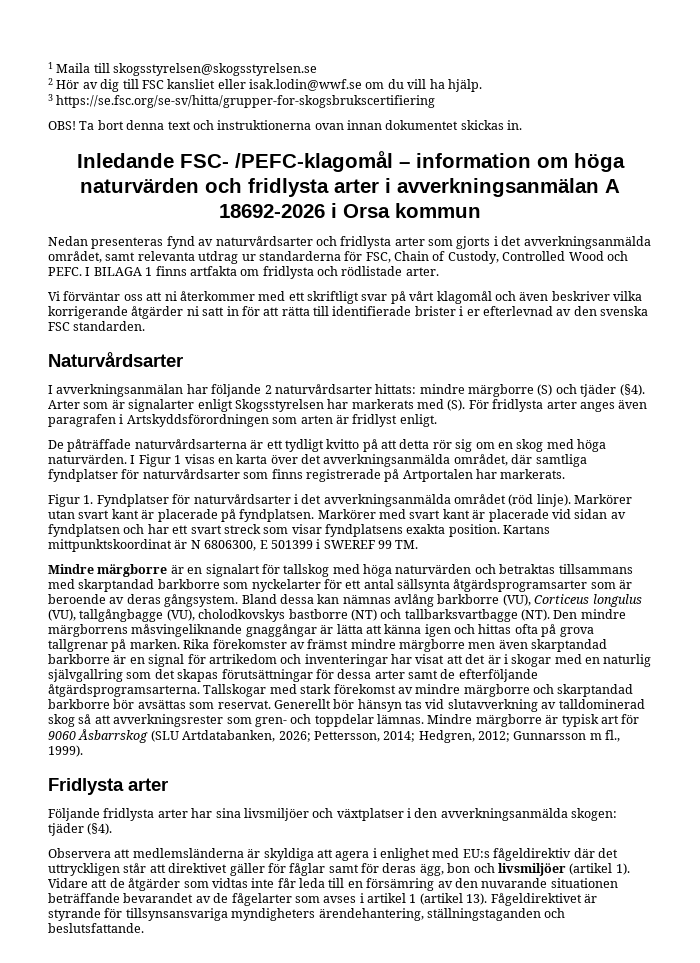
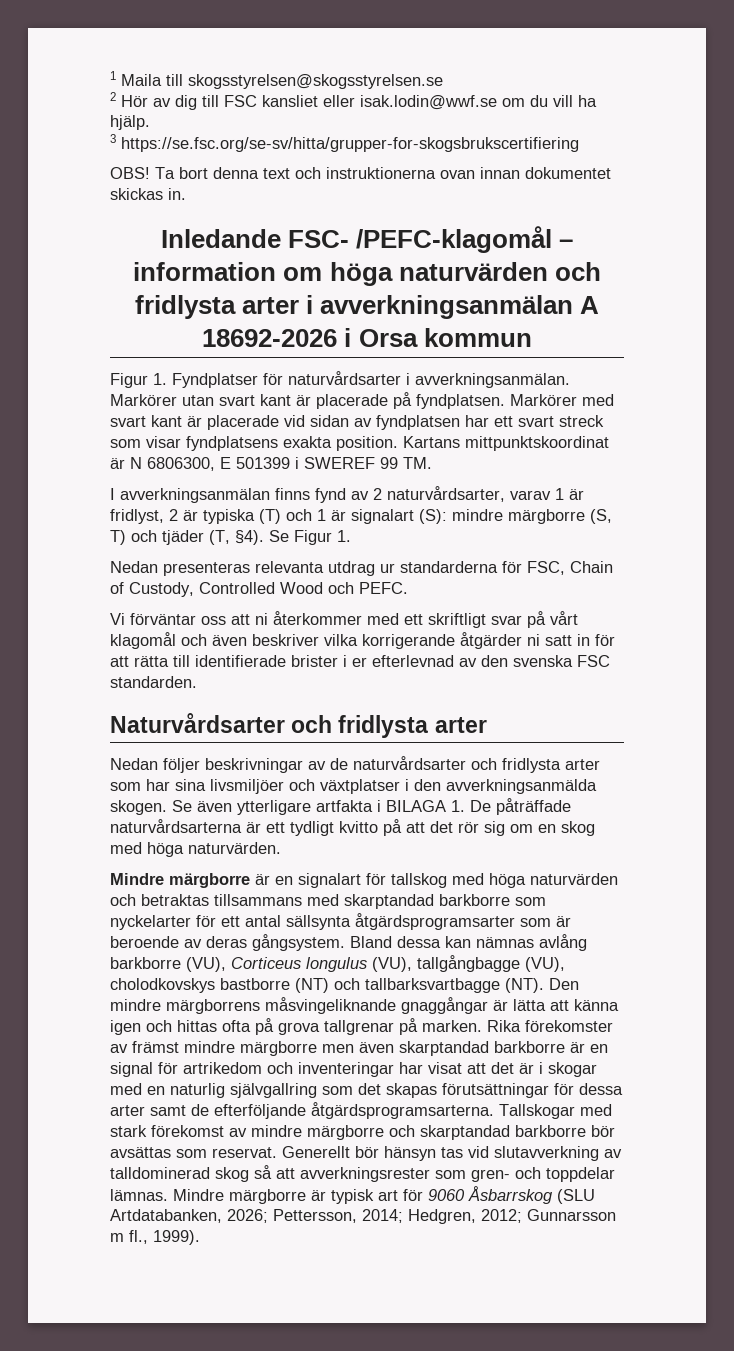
- Nedan presenteras fynd av naturvårdsarter och fridlysta arter som gjorts i det avverkningsanmälda området, samt relevanta utdrag ur standarderna för FSC, Chain of Custody, Controlled Wood och PEFC. I BILAGA 1 finns artfakta om fridlysta och rödlistade arter.
+ Figur 1. Fyndplatser för naturvårdsarter i avverkningsanmälan. Markörer utan svart kant är placerade på fyndplatsen. Markörer med svart kant är placerade vid sidan av fyndplatsen har ett svart streck som visar fyndplatsens exakta position. Kartans mittpunktskoordinat är N 6806300, E 501399 i SWEREF 99 TM.
+ I avverkningsanmälan finns fynd av 2 naturvårdsarter, varav 1 är fridlyst, 2 är typiska (T) och 1 är signalart (S): mindre märgborre (S, T) och tjäder (T, §4). Se Figur 1.
+ Nedan presenteras relevanta utdrag ur standarderna för FSC, Chain of Custody, Controlled Wood och PEFC.
- Naturvårdsarter
- I avverkningsanmälan har följande 2 naturvårdsarter hittats: mindre märgborre (S) och tjäder (§4). Arter som är signalarter enligt Skogsstyrelsen har markerats med (S). För fridlysta arter anges även paragrafen i Artskyddsförordningen som arten är fridlyst enligt.
- De påträffade naturvårdsarterna är ett tydligt kvitto på att detta rör sig om en skog med höga naturvärden. I Figur 1 visas en karta över det avverkningsanmälda området, där samtliga fyndplatser för naturvårdsarter som finns registrerade på Artportalen har markerats.
- Figur 1. Fyndplatser för naturvårdsarter i det avverkningsanmälda området (röd linje). Markörer utan svart kant är placerade på fyndplatsen. Markörer med svart kant är placerade vid sidan av fyndplatsen och har ett svart streck som visar fyndplatsens exakta position. Kartans mittpunktskoordinat är N 6806300, E 501399 i SWEREF 99 TM.
+ Naturvårdsarter och fridlysta arter
+ Nedan följer beskrivningar av de naturvårdsarter och fridlysta arter som har sina livsmiljöer och växtplatser i den avverkningsanmälda skogen. Se även ytterligare artfakta i BILAGA 1. De påträffade naturvårdsarterna är ett tydligt kvitto på att det rör sig om en skog med höga naturvärden.
- Fridlysta arter
- Följande fridlysta arter har sina livsmiljöer och växtplatser i den avverkningsanmälda skogen: tjäder (§4).
- Observera att medlemsländerna är skyldiga att agera i enlighet med EU:s fågeldirektiv där det uttryckligen står att direktivet gäller för fåglar samt för deras ägg, bon och livsmiljöer (artikel 1). Vidare att de åtgärder som vidtas inte får leda till en försämring av den nuvarande situationen beträffande bevarandet av de fågelarter som avses i artikel 1 (artikel 13). Fågeldirektivet är styrande för tillsynsansvariga myndigheters ärendehantering, ställningstaganden och beslutsfattande.

